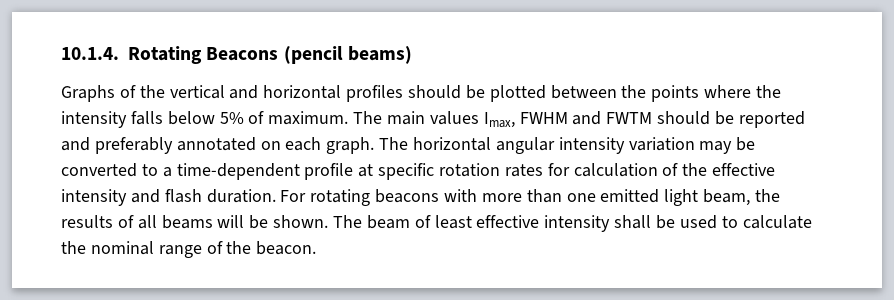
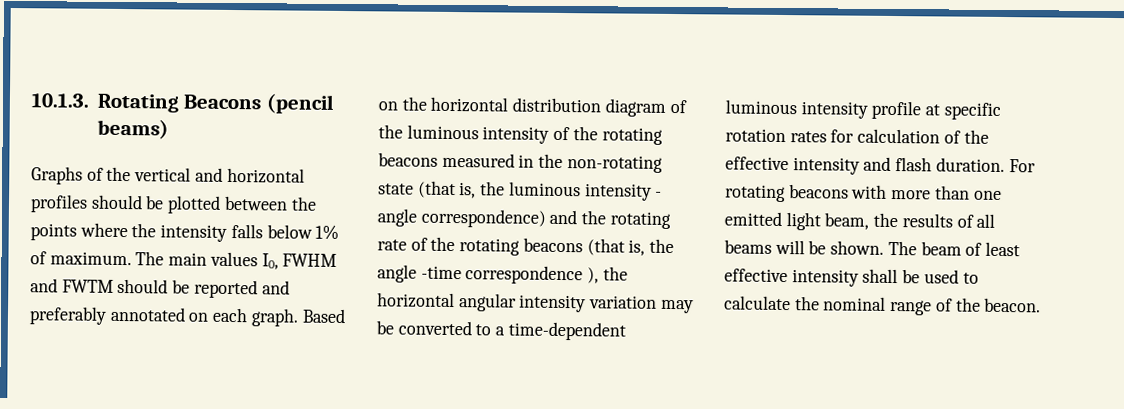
- 10.1.4. Rotating Beacons (pencil beams)
+ 10.1.3. Rotating Beacons (pencil beams)
- Graphs of the vertical and horizontal profiles should be plotted between the points where the intensity falls below 5% of maximum.
+ Graphs of the vertical and horizontal profiles should be plotted between the points where the intensity falls below 1% of maximum.
- The main values Imax, FWHM and FWTM should be reported and preferably annotated on each graph.
+ The main values I0, FWHM and FWTM should be reported and preferably annotated on each graph.
- The horizontal angular intensity variation may be converted to a time-dependent profile at specific rotation rates for calculation of the effective intensity and flash duration.
+ Based on the horizontal distribution diagram of the luminous intensity of the rotating beacons measured in the non-rotating state (that is, the luminous intensity - angle correspondence) and the rotating rate of the rotating beacons (that is, the angle -time correspondence ), the horizontal angular intensity variation may be converted to a time-dependent luminous intensity profile at specific rotation rates for calculation of the effective intensity and flash duration.

